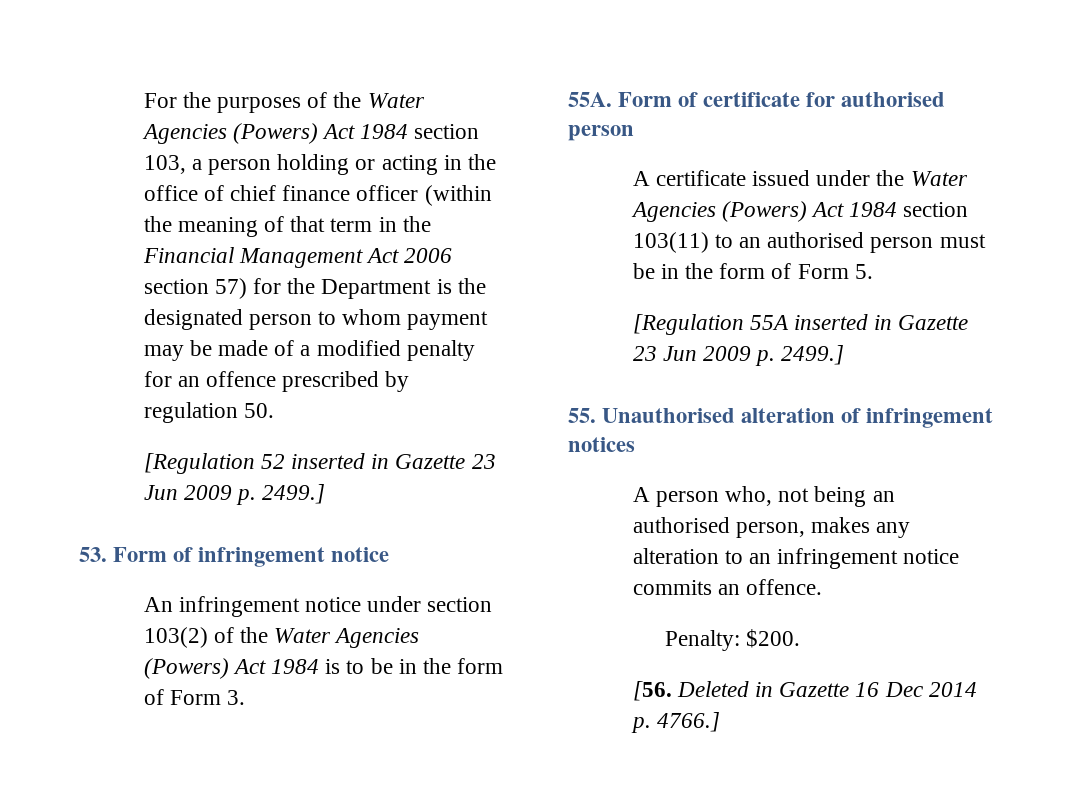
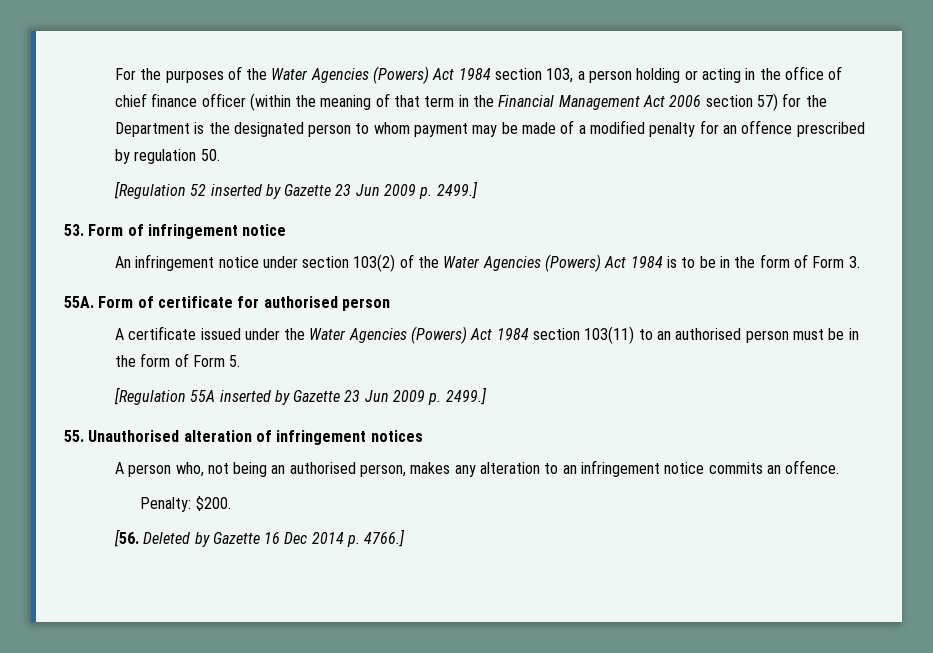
- [Regulation 52 inserted in Gazette 23 Jun 2009 p. 2499.]
+ [Regulation 52 inserted by Gazette 23 Jun 2009 p. 2499.]
- [Regulation 55A inserted in Gazette 23 Jun 2009 p. 2499.]
+ [Regulation 55A inserted by Gazette 23 Jun 2009 p. 2499.]
- [56. Deleted in Gazette 16 Dec 2014 p. 4766.]
+ [56. Deleted by Gazette 16 Dec 2014 p. 4766.]

